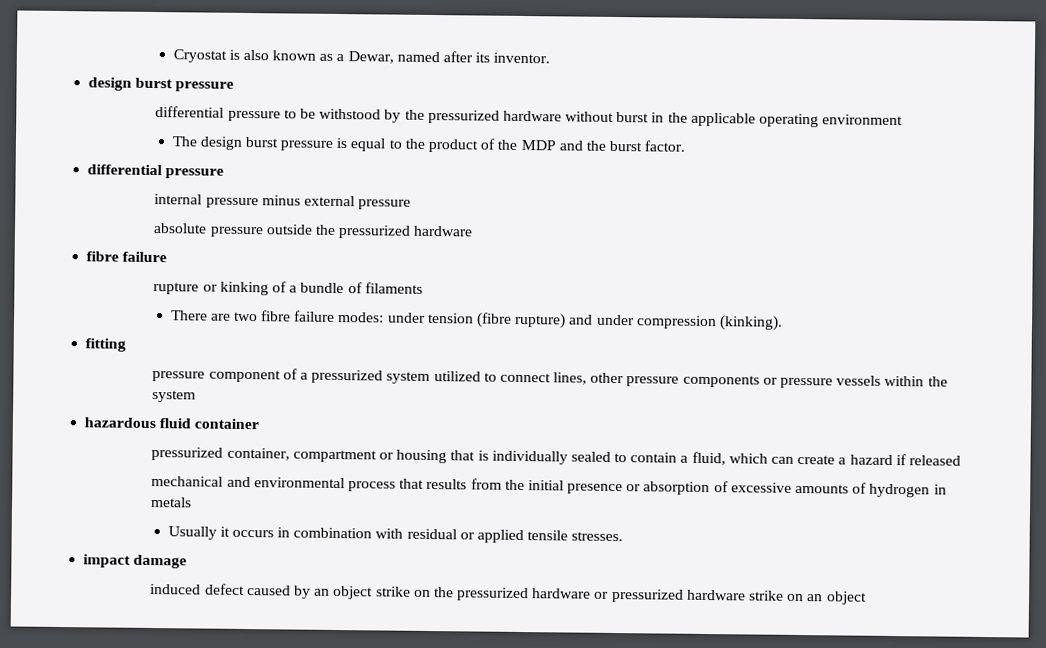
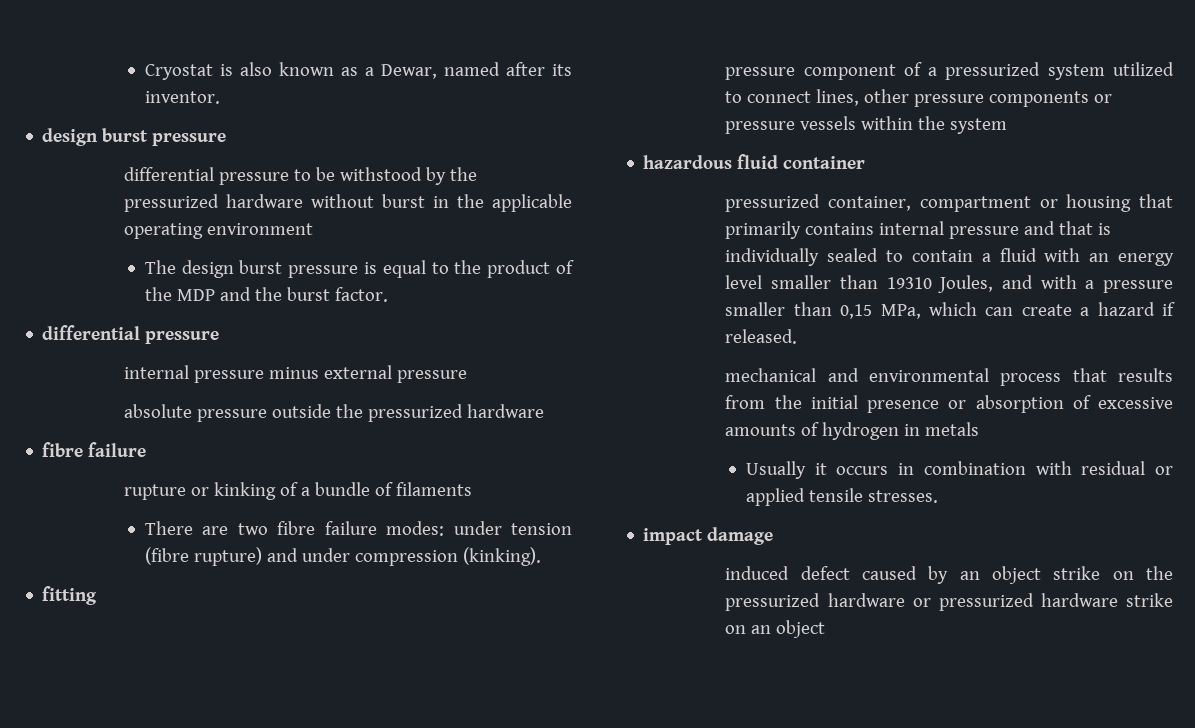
- pressurized container, compartment or housing that is individually sealed to contain a fluid, which can create a hazard if released
+ pressurized container, compartment or housing that primarily contains internal pressure and that is individually sealed to contain a fluid with an energy level smaller than 19310 Joules, and with a pressure smaller than 0,15 MPa, which can create a hazard if released.

